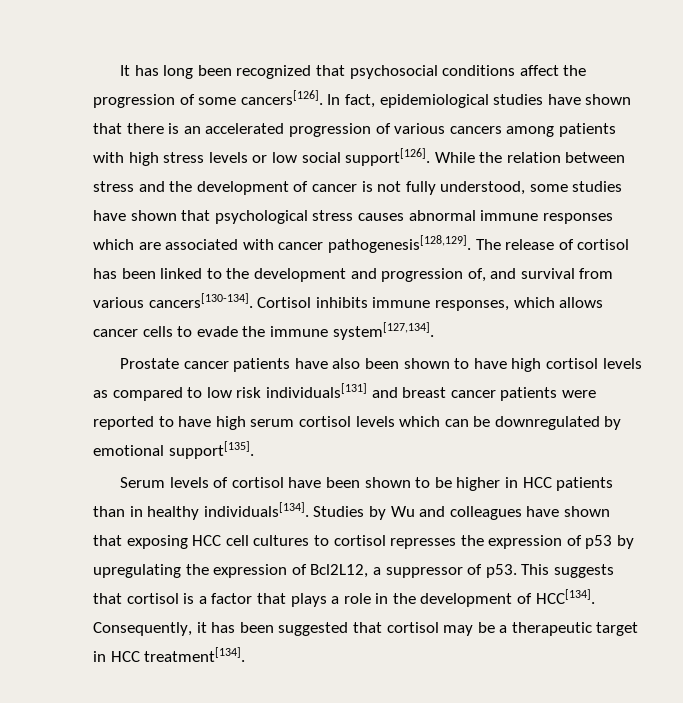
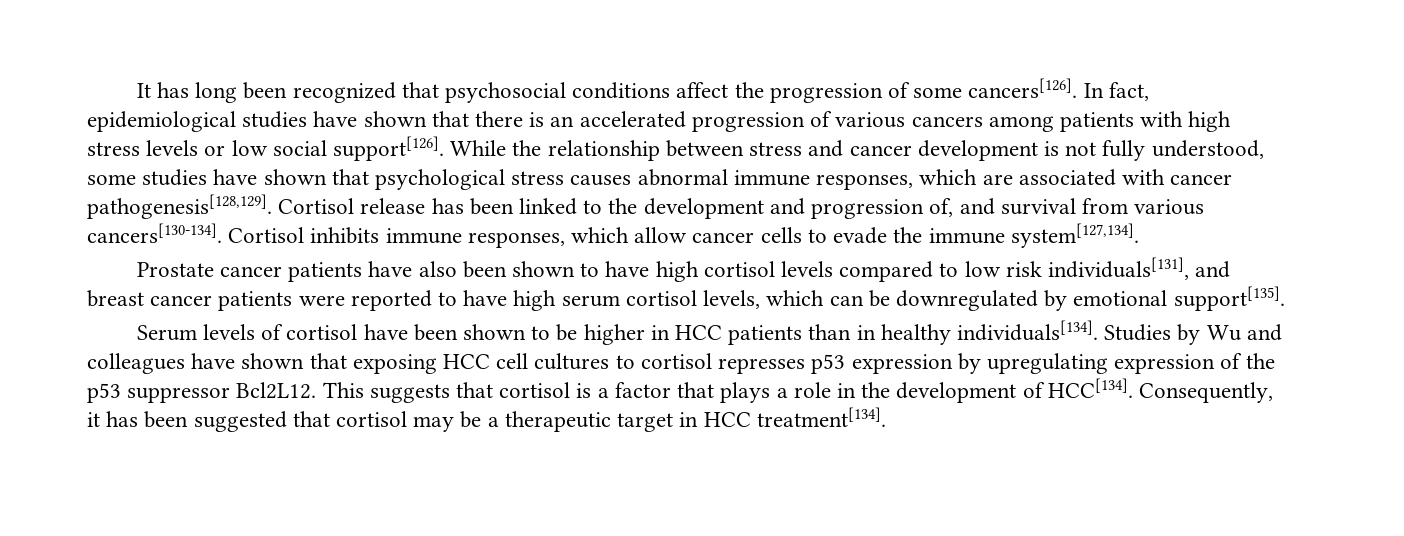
- While the relation between stress and the development of cancer is not fully understood, some studies have shown that psychological stress causes abnormal immune responses which are associated with cancer pathogenesis[128,129].
+ While the relationship between stress and cancer development is not fully understood, some studies have shown that psychological stress causes abnormal immune responses, which are associated with cancer pathogenesis[128,129].
- The release of cortisol has been linked to the development and progression of, and survival from various cancers[130-134].
+ Cortisol release has been linked to the development and progression of, and survival from various cancers[130-134].
- Cortisol inhibits immune responses, which allows cancer cells to evade the immune system[127,134].
+ Cortisol inhibits immune responses, which allow cancer cells to evade the immune system[127,134].
- Prostate cancer patients have also been shown to have high cortisol levels as compared to low risk individuals[131] and breast cancer patients were reported to have high serum cortisol levels which can be downregulated by emotional support[135].
+ Prostate cancer patients have also been shown to have high cortisol levels compared to low risk individuals[131], and breast cancer patients were reported to have high serum cortisol levels, which can be downregulated by emotional support[135].
- Studies by Wu and colleagues have shown that exposing HCC cell cultures to cortisol represses the expression of p53 by upregulating the expression of Bcl2L12, a suppressor of p53.
+ Studies by Wu and colleagues have shown that exposing HCC cell cultures to cortisol represses p53 expression by upregulating expression of the p53 suppressor Bcl2L12.

